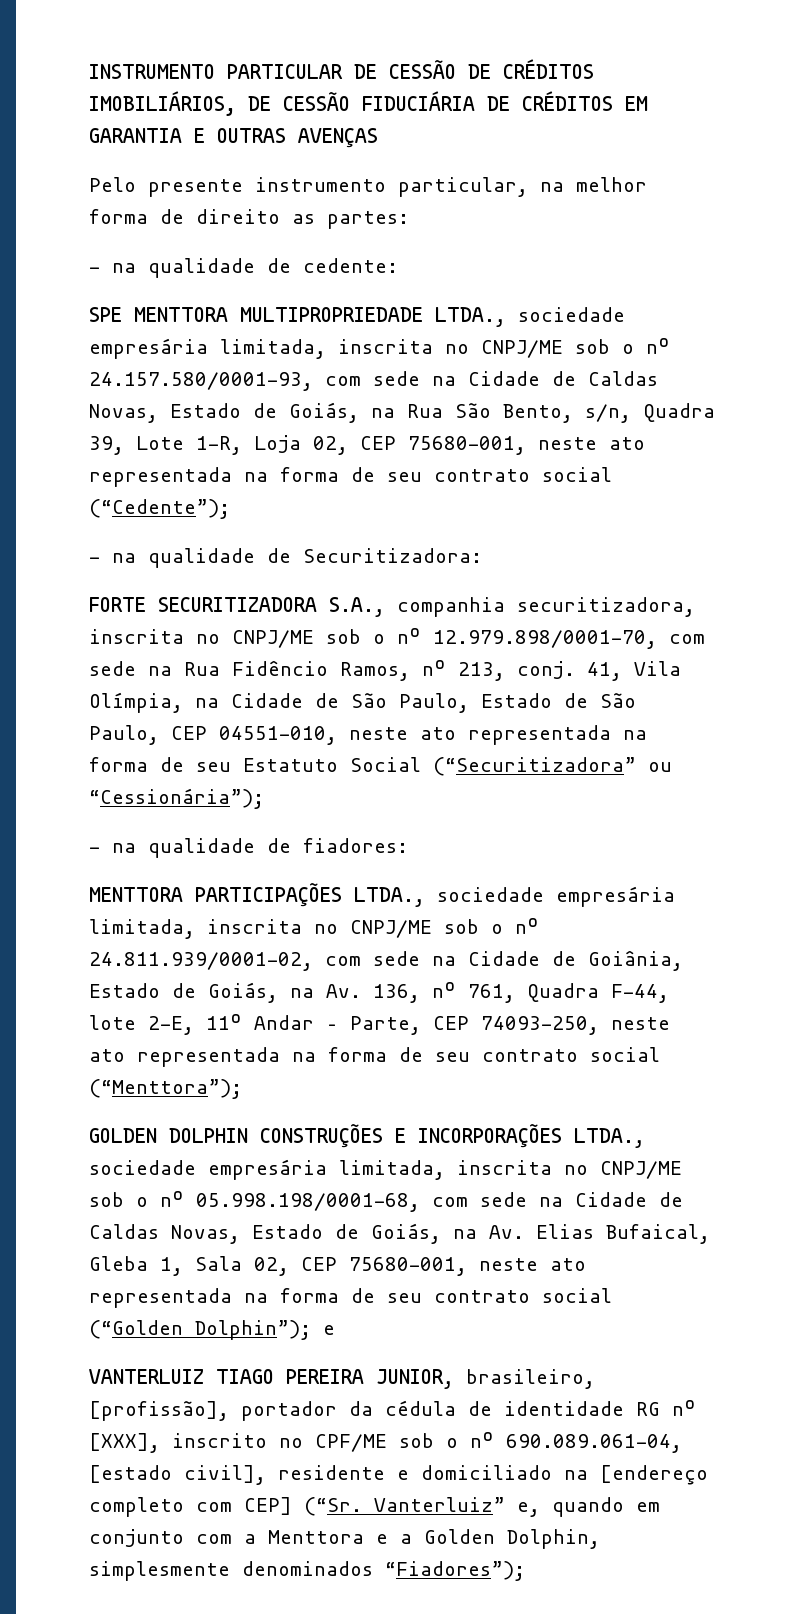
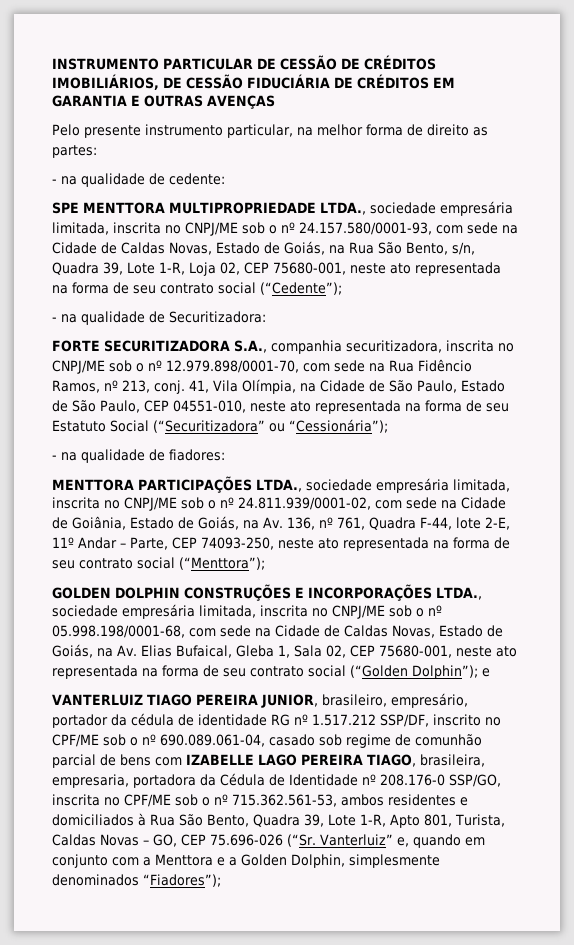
- VANTERLUIZ TIAGO PEREIRA JUNIOR, brasileiro, [profissão], portador da cédula de identidade RG nº [XXX], inscrito no CPF/ME sob o nº 690.089.061-04, [estado civil], residente e domiciliado na [endereço completo com CEP] (“Sr. Vanterluiz” e, quando em conjunto com a Menttora e a Golden Dolphin, simplesmente denominados “Fiadores”);
+ VANTERLUIZ TIAGO PEREIRA JUNIOR, brasileiro, empresário, portador da cédula de identidade RG nº 1.517.212 SSP/DF, inscrito no CPF/ME sob o nº 690.089.061-04, casado sob regime de comunhão parcial de bens com IZABELLE LAGO PEREIRA TIAGO, brasileira, empresaria, portadora da Cédula de Identidade nº 208.176-0 SSP/GO, inscrita no CPF/ME sob o nº 715.362.561-53, ambos residentes e domiciliados à Rua São Bento, Quadra 39, Lote 1-R, Apto 801, Turista, Caldas Novas – GO, CEP 75.696-026 (“Sr. Vanterluiz” e, quando em conjunto com a Menttora e a Golden Dolphin, simplesmente denominados “Fiadores”);

